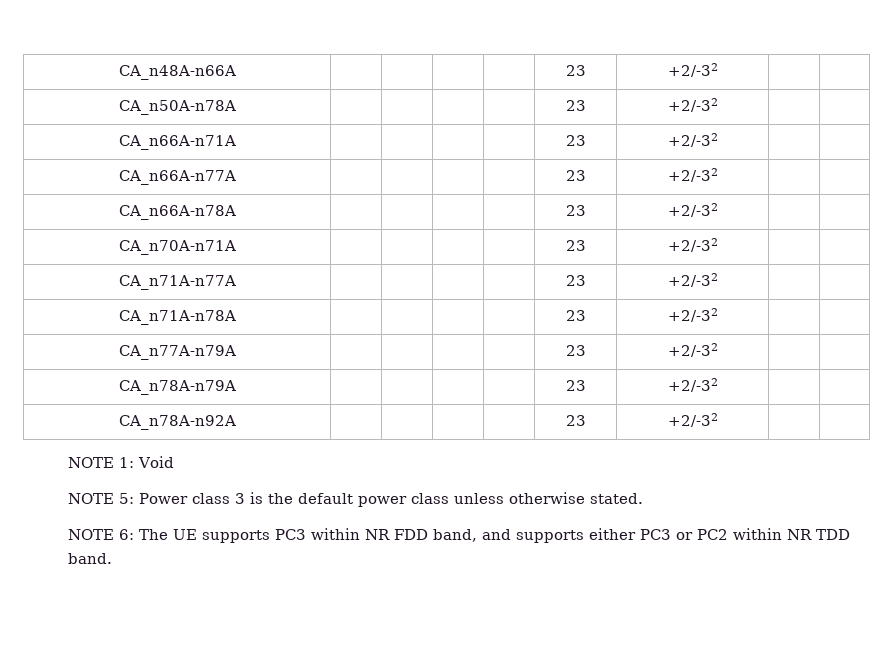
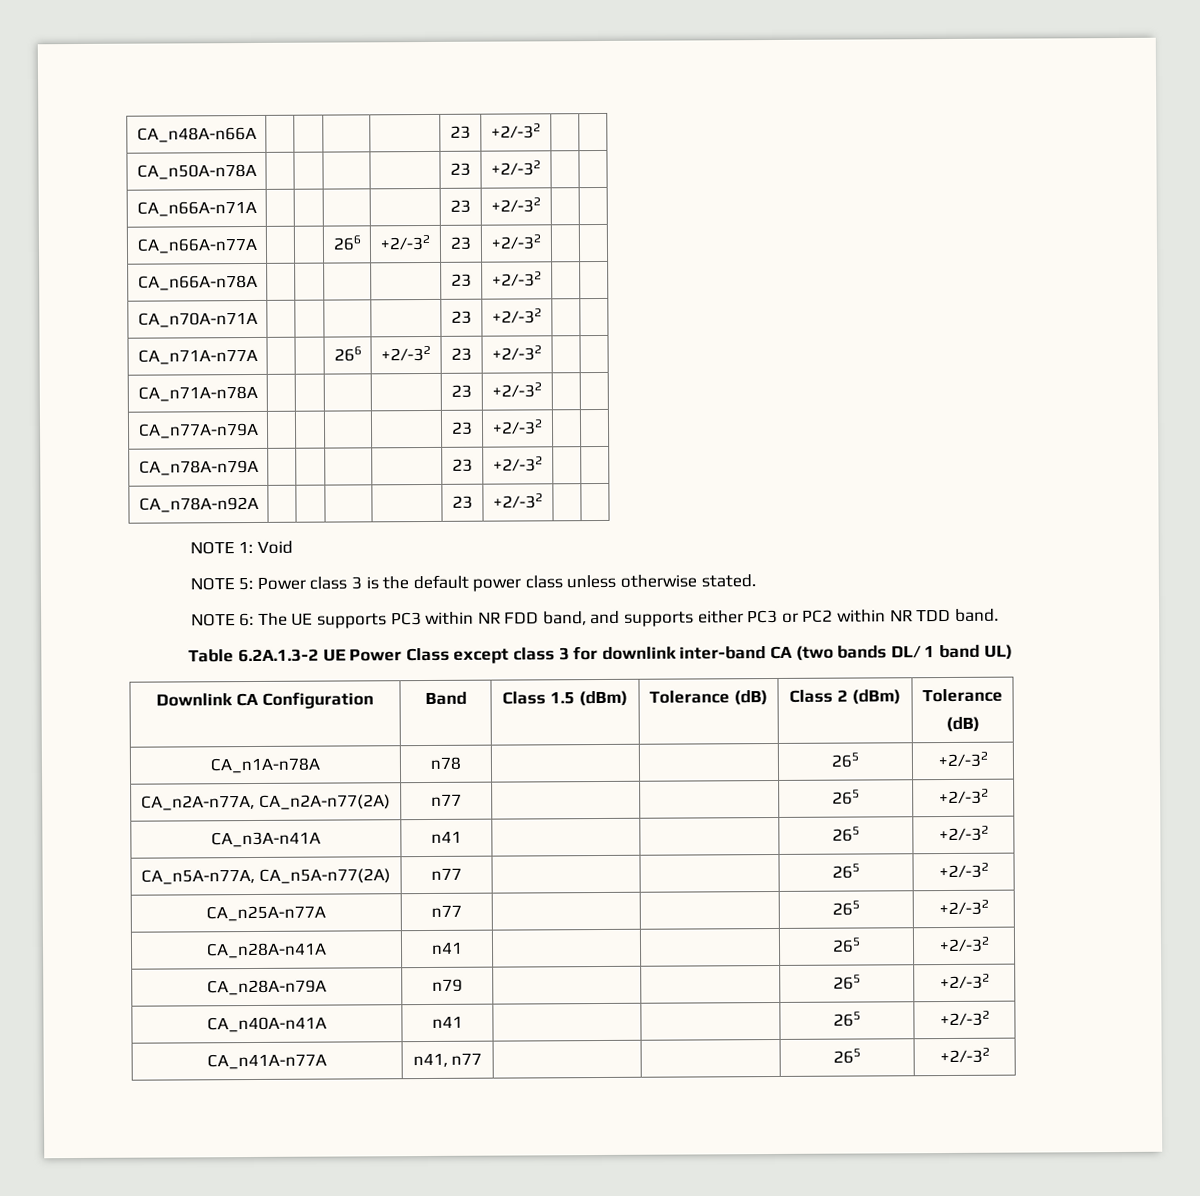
- CA_n66A-n77A | | | | | 23 | +2/-32 | |
+ CA_n66A-n77A | | | 266 | +2/-32 | 23 | +2/-32 | |
- CA_n71A-n77A | | | | | 23 | +2/-32 | |
+ CA_n71A-n77A | | | 266 | +2/-32 | 23 | +2/-32 | |
+ Table 6.2A.1.3-2 UE Power Class except class 3 for downlink inter-band CA (two bands DL/ 1 band UL)
+ Downlink CA Configuration | Band | Class 1.5 (dBm) | Tolerance (dB) | Class 2 (dBm) | Tolerance
+ (dB)
+ CA_n1A-n78A | n78 | | | 265 | +2/-32
+ CA_n2A-n77A, CA_n2A-n77(2A) | n77 | | | 265 | +2/-32
+ CA_n3A-n41A | n41 | | | 265 | +2/-32
+ CA_n5A-n77A, CA_n5A-n77(2A) | n77 | | | 265 | +2/-32
+ CA_n25A-n77A | n77 | | | 265 | +2/-32
+ CA_n28A-n41A | n41 | | | 265 | +2/-32
+ CA_n28A-n79A | n79 | | | 265 | +2/-32
+ CA_n40A-n41A | n41 | | | 265 | +2/-32
+ CA_n41A-n77A | n41, n77 | | | 265 | +2/-32

